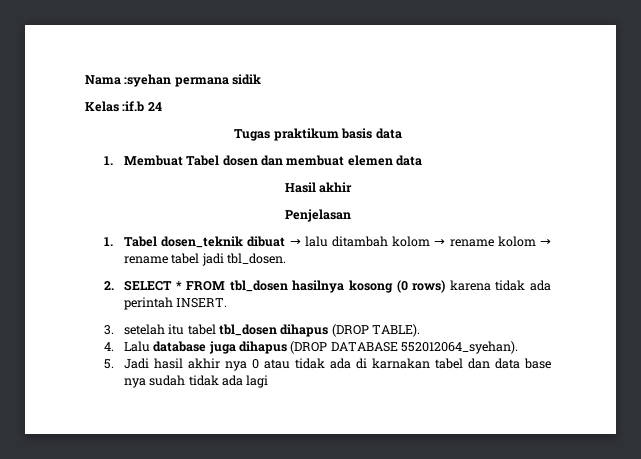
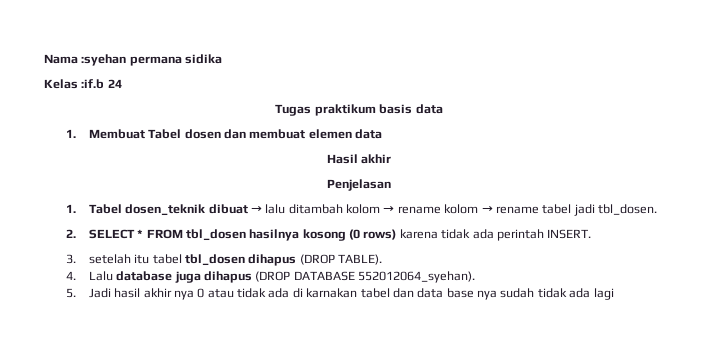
- Nama :syehan permana sidik
+ Nama :syehan permana sidika

